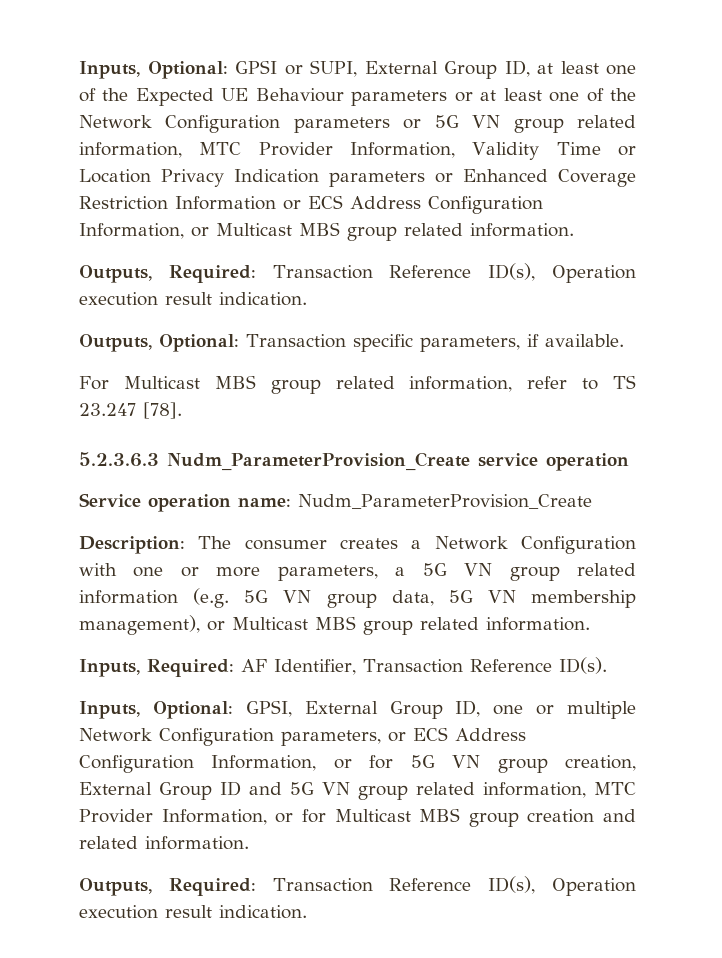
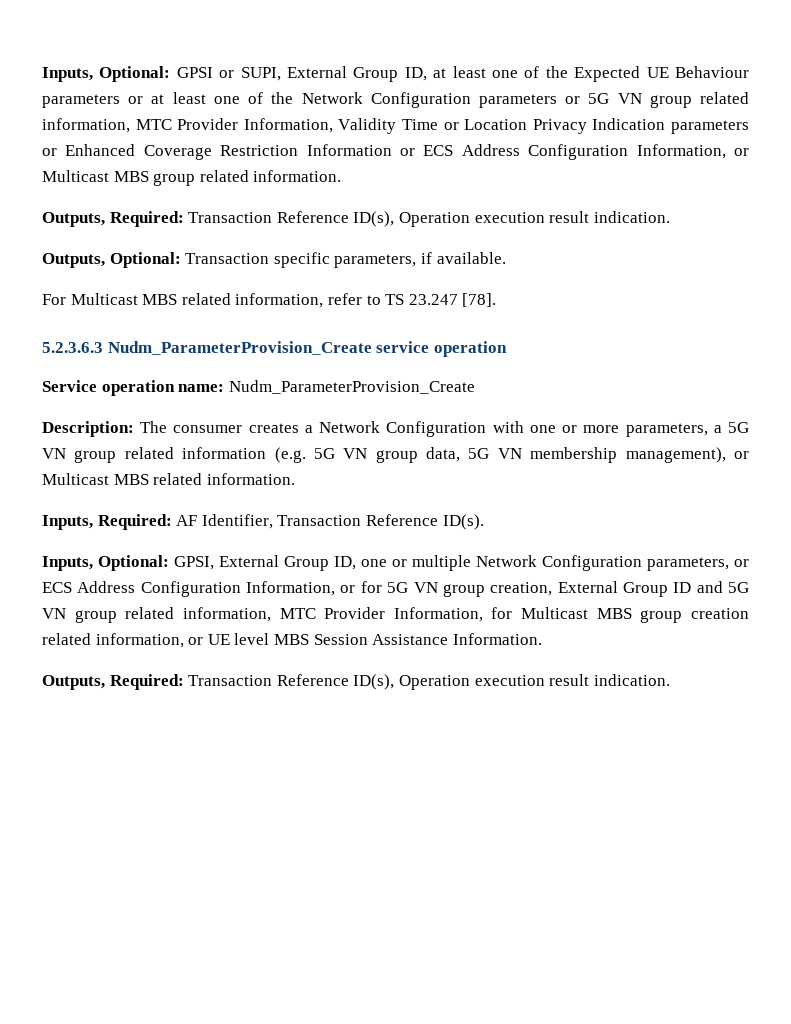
- For Multicast MBS group related information, refer to TS 23.247 [78].
+ For Multicast MBS related information, refer to TS 23.247 [78].
- Description: The consumer creates a Network Configuration with one or more parameters, a 5G VN group related information (e.g. 5G VN group data, 5G VN membership management), or Multicast MBS group related information.
+ Description: The consumer creates a Network Configuration with one or more parameters, a 5G VN group related information (e.g. 5G VN group data, 5G VN membership management), or Multicast MBS related information.
- Inputs, Optional: GPSI, External Group ID, one or multiple Network Configuration parameters, or ECS Address Configuration Information, or for 5G VN group creation, External Group ID and 5G VN group related information, MTC Provider Information, or for Multicast MBS group creation and related information.
+ Inputs, Optional: GPSI, External Group ID, one or multiple Network Configuration parameters, or ECS Address Configuration Information, or for 5G VN group creation, External Group ID and 5G VN group related information, MTC Provider Information, for Multicast MBS group creation related information, or UE level MBS Session Assistance Information.

